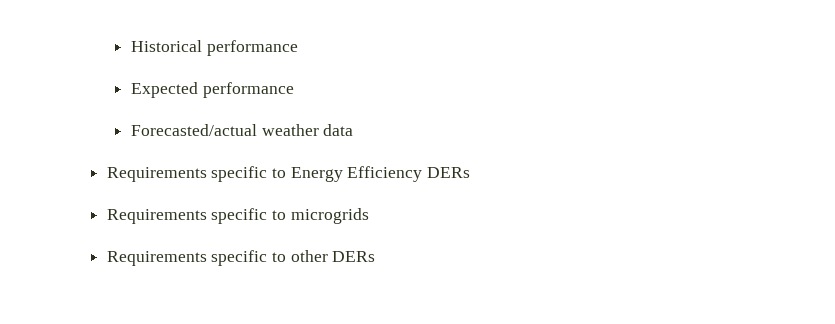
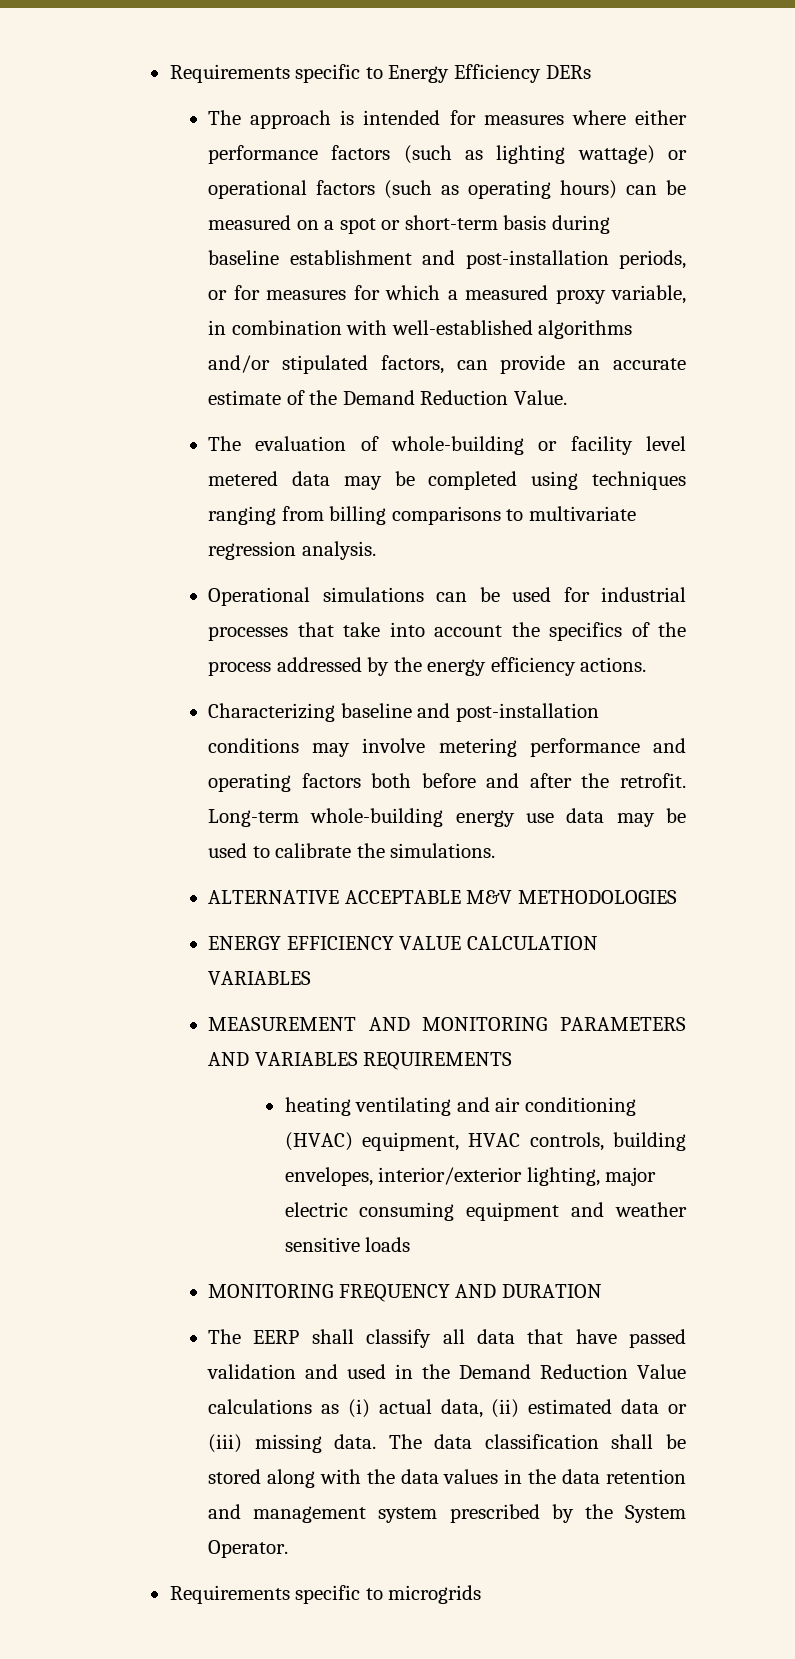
- Historical performance
- Expected performance
- Forecasted/actual weather data
+ The approach is intended for measures where either performance factors (such as lighting wattage) or operational factors (such as operating hours) can be measured on a spot or short-term basis during baseline establishment and post-installation periods, or for measures for which a measured proxy variable, in combination with well-established algorithms and/or stipulated factors, can provide an accurate estimate of the Demand Reduction Value.
+ The evaluation of whole-building or facility level metered data may be completed using techniques ranging from billing comparisons to multivariate regression analysis.
+ Operational simulations can be used for industrial processes that take into account the specifics of the process addressed by the energy efficiency actions.
+ Characterizing baseline and post-installation conditions may involve metering performance and operating factors both before and after the retrofit. Long-term whole-building energy use data may be used to calibrate the simulations.
+ ALTERNATIVE ACCEPTABLE M&V METHODOLOGIES
+ ENERGY EFFICIENCY VALUE CALCULATION VARIABLES
+ MEASUREMENT AND MONITORING PARAMETERS AND VARIABLES REQUIREMENTS
+ heating ventilating and air conditioning (HVAC) equipment, HVAC controls, building envelopes, interior/exterior lighting, major electric consuming equipment and weather sensitive loads
+ MONITORING FREQUENCY AND DURATION
+ The EERP shall classify all data that have passed validation and used in the Demand Reduction Value calculations as (i) actual data, (ii) estimated data or (iii) missing data. The data classification shall be stored along with the data values in the data retention and management system prescribed by the System Operator.
- Requirements specific to other DERs

